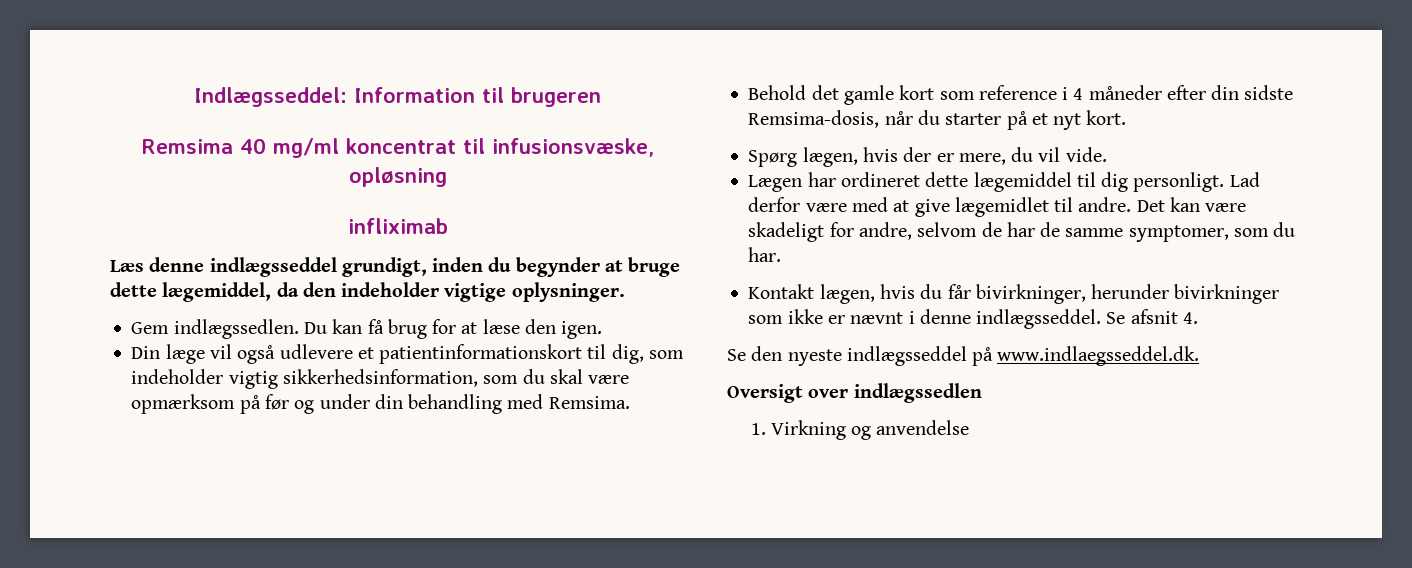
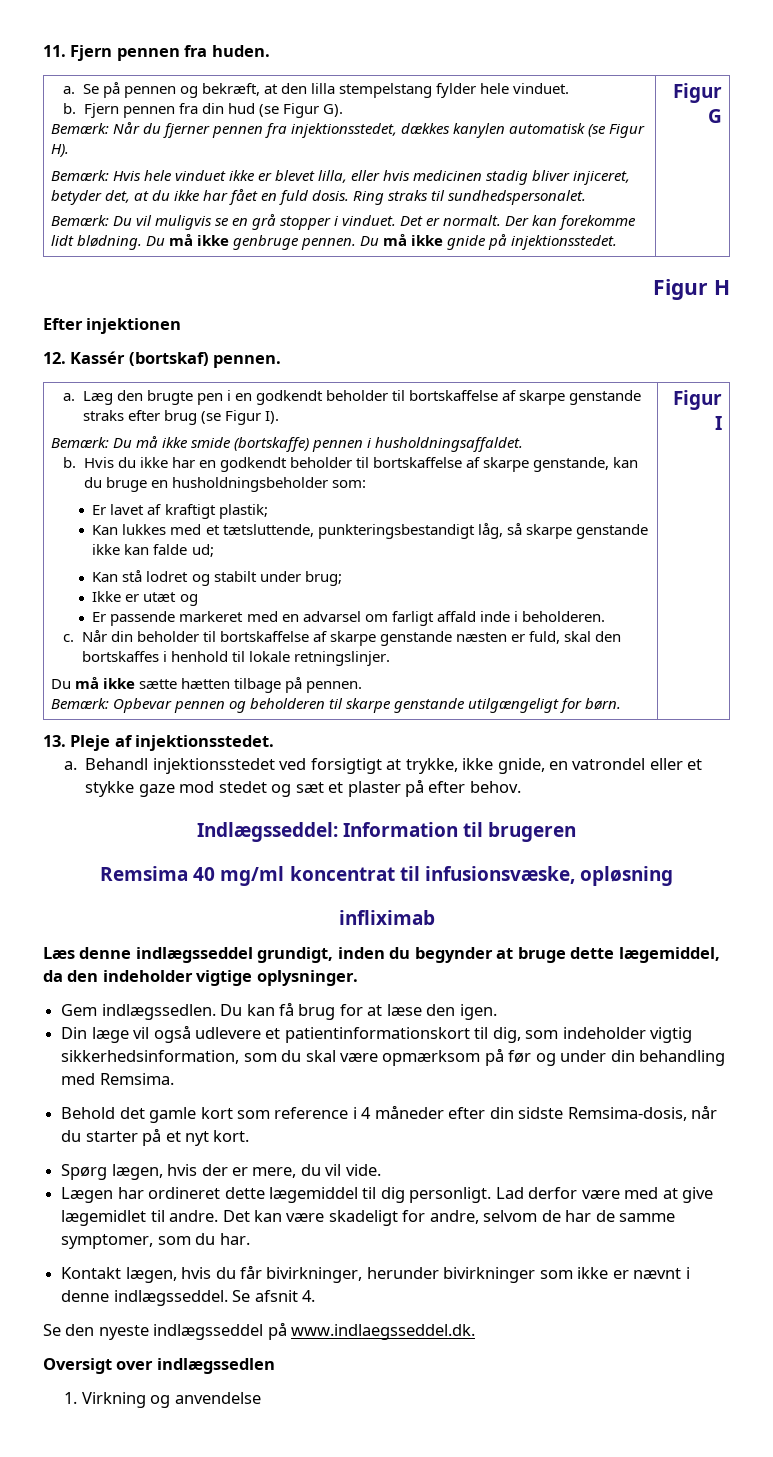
+ 11. Fjern pennen fra huden.
+ a. Se på pennen og bekræft, at den lilla stempelstang fylder hele vinduet.
+ b. Fjern pennen fra din hud (se Figur G).
+ Bemærk: Når du fjerner pennen fra injektionsstedet, dækkes kanylen automatisk (se Figur H).
+ Bemærk: Hvis hele vinduet ikke er blevet lilla, eller hvis medicinen stadig bliver injiceret, betyder det, at du ikke har fået en fuld dosis. Ring straks til sundhedspersonalet.
+ Bemærk: Du vil muligvis se en grå stopper i vinduet. Det er normalt. Der kan forekomme lidt blødning. Du må ikke genbruge pennen. Du må ikke gnide på injektionsstedet. | Figur G
+ Figur H
+ Efter injektionen
+ 12. Kassér (bortskaf) pennen.
+ a. Læg den brugte pen i en godkendt beholder til bortskaffelse af skarpe genstande straks efter brug (se Figur I).
+ Bemærk: Du må ikke smide (bortskaffe) pennen i husholdningsaffaldet.
+ b. Hvis du ikke har en godkendt beholder til bortskaffelse af skarpe genstande, kan du bruge en husholdningsbeholder som:
+ Er lavet af kraftigt plastik;
+ Kan lukkes med et tætsluttende, punkteringsbestandigt låg, så skarpe genstande ikke kan falde ud;
+ Kan stå lodret og stabilt under brug;
+ Ikke er utæt og
+ Er passende markeret med en advarsel om farligt affald inde i beholderen.
+ c. Når din beholder til bortskaffelse af skarpe genstande næsten er fuld, skal den bortskaffes i henhold til lokale retningslinjer.
+ Du må ikke sætte hætten tilbage på pennen.
+ Bemærk: Opbevar pennen og beholderen til skarpe genstande utilgængeligt for børn. | Figur I
+ 13. Pleje af injektionsstedet.
+ a. Behandl injektionsstedet ved forsigtigt at trykke, ikke gnide, en vatrondel eller et stykke gaze mod stedet og sæt et plaster på efter behov.

